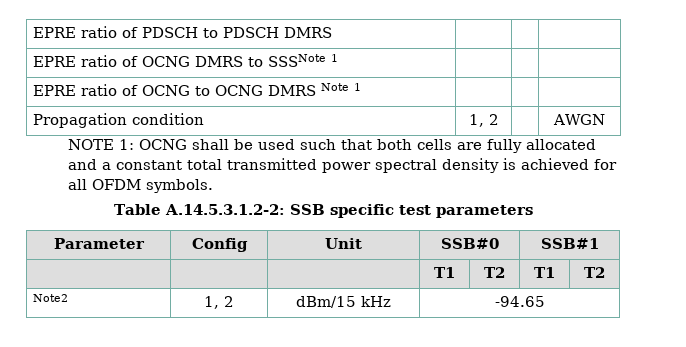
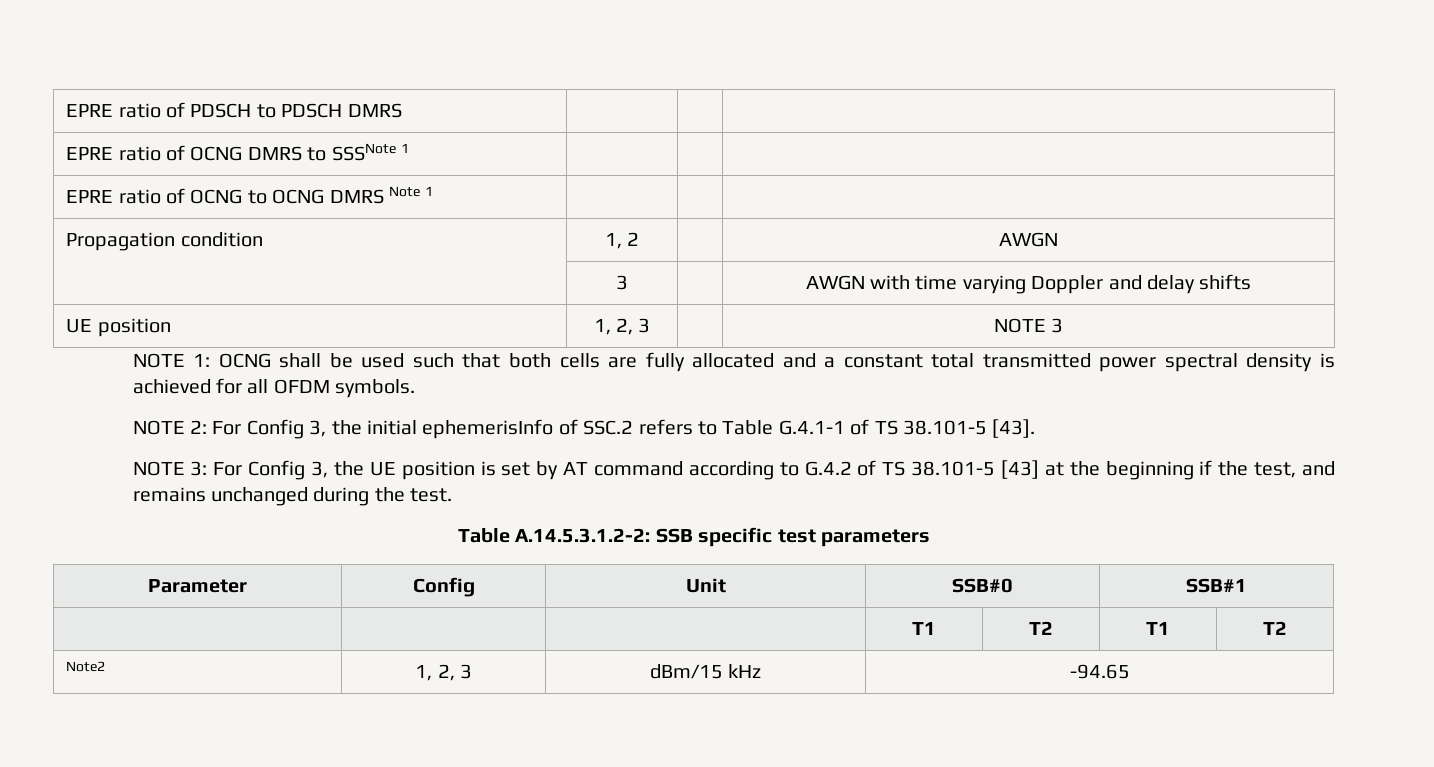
+ | 3 | | AWGN with time varying Doppler and delay shifts
+ UE position | 1, 2, 3 | | NOTE 3
+ NOTE 2: For Config 3, the initial ephemerisInfo of SSC.2 refers to Table G.4.1-1 of TS 38.101-5 [43].
+ NOTE 3: For Config 3, the UE position is set by AT command according to G.4.2 of TS 38.101-5 [43] at the beginning if the test, and remains unchanged during the test.
- Note2 | 1, 2 | dBm/15 kHz | -94.65
+ Note2 | 1, 2, 3 | dBm/15 kHz | -94.65

